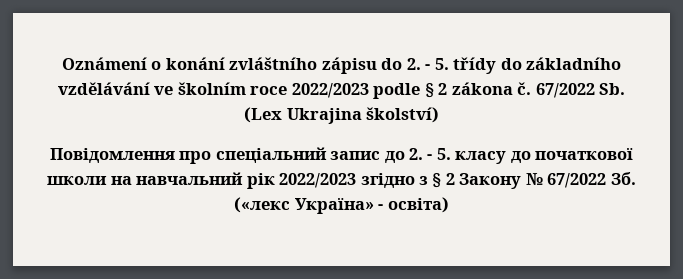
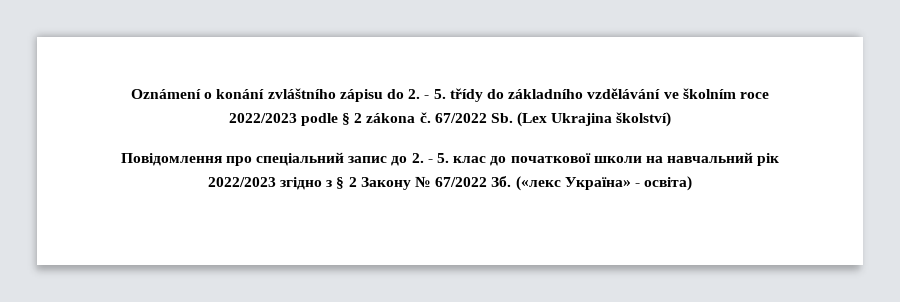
- Повідомлення про спеціальний запис до 2. - 5. класу до початкової школи на навчальний рік 2022/2023 згідно з § 2 Закону № 67/2022 Зб. («лекс Україна» - освіта)
+ Повідомлення про спеціальний запис до 2. - 5. клас до початкової школи на навчальний рік 2022/2023 згідно з § 2 Закону № 67/2022 Зб. («лекс Україна» - освіта)

